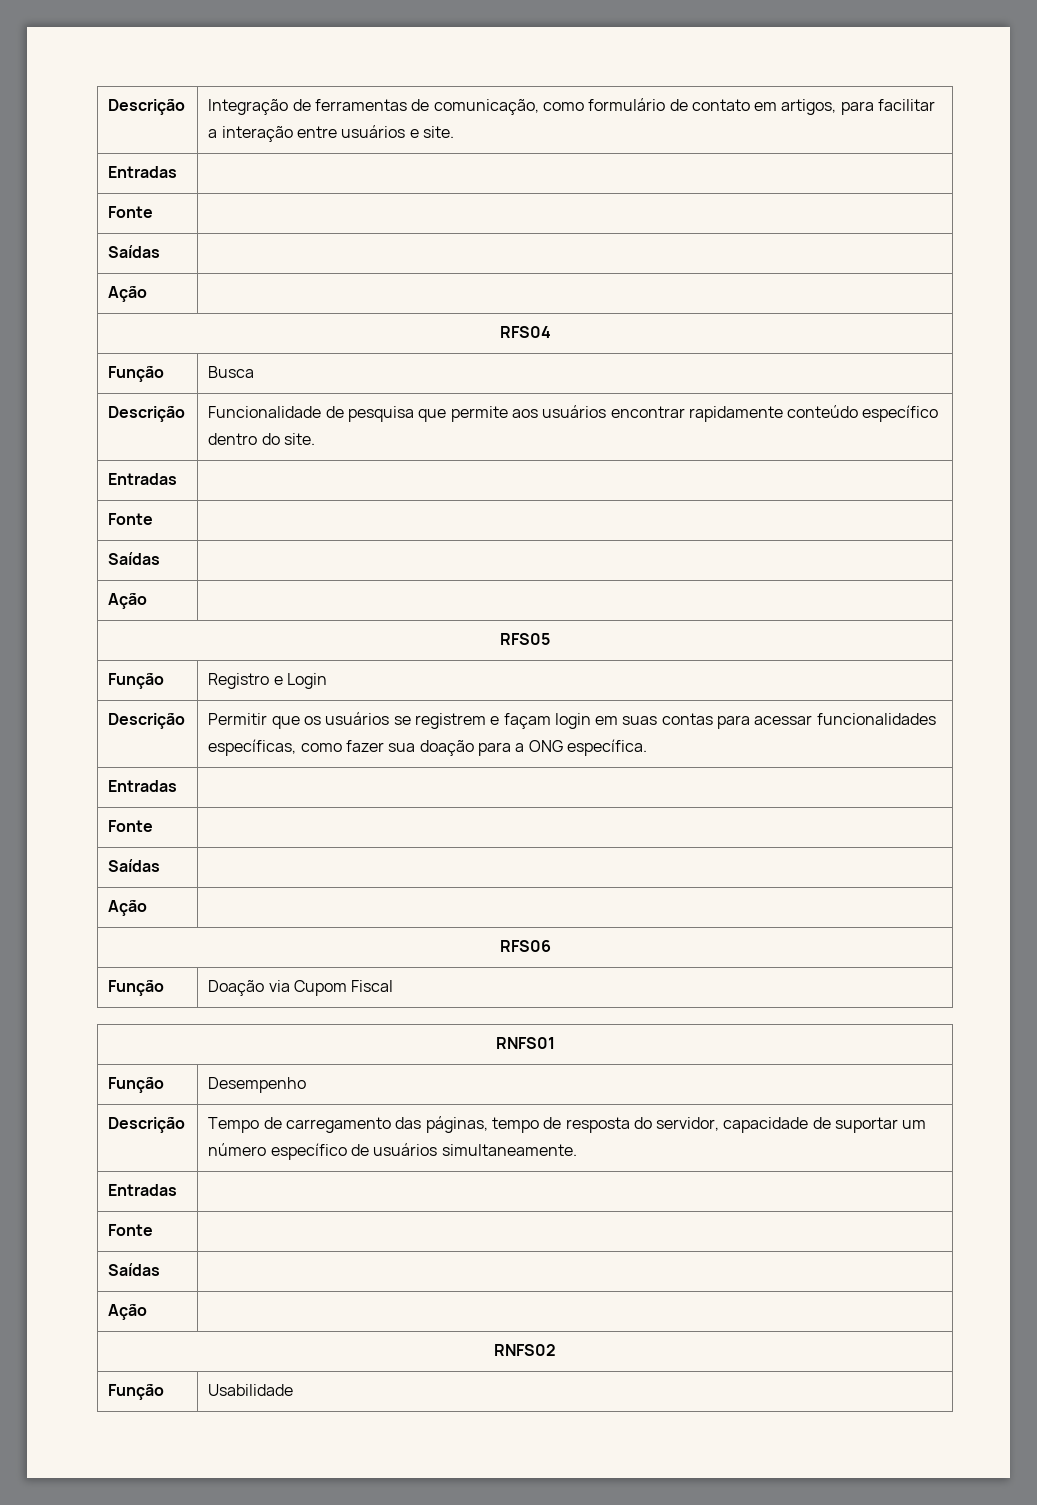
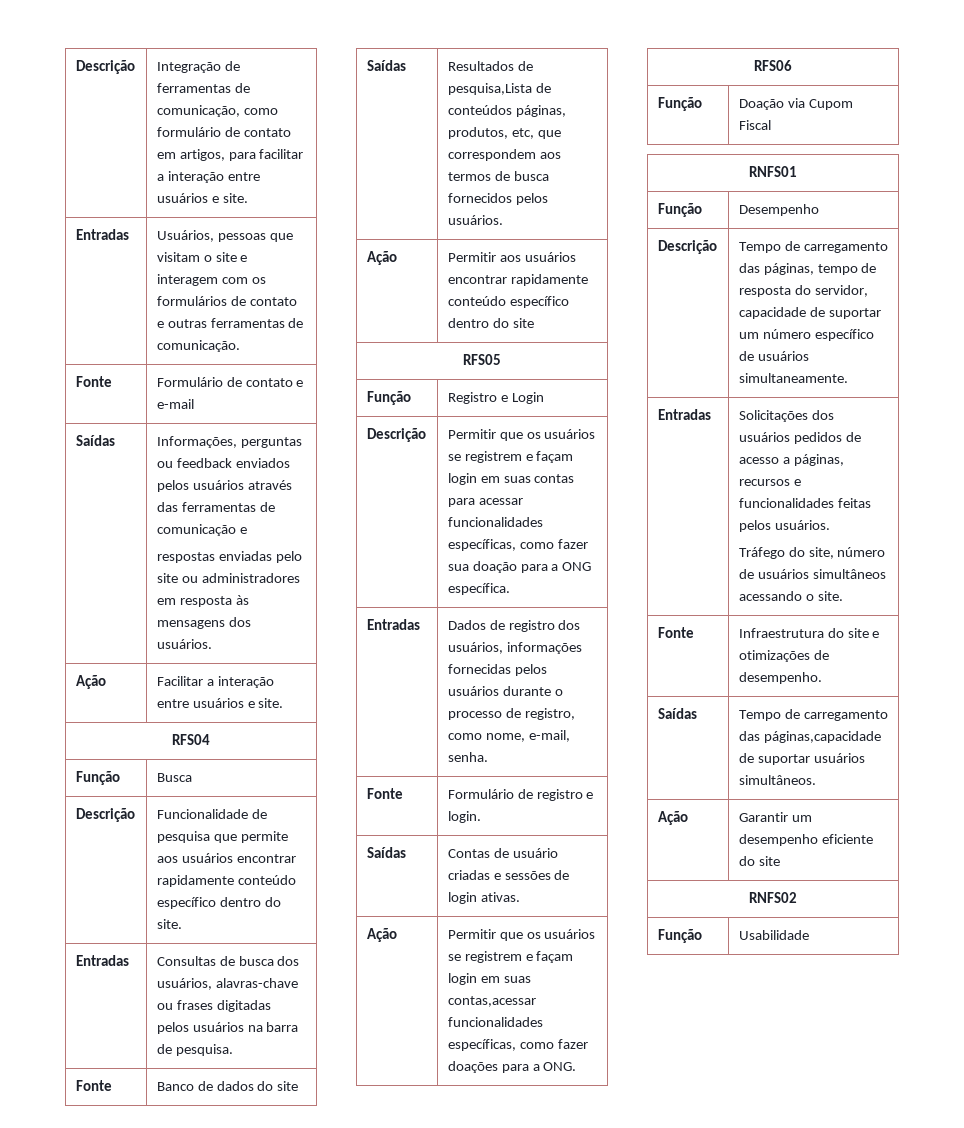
  Descrição | Integração de ferramentas de comunicação, como formulário de contato em artigos, para facilitar a interação entre usuários e site.
- Entradas |
- Fonte |
- Saídas |
- Ação |
+ Entradas | Usuários, pessoas que visitam o site e interagem com os formulários de contato e outras ferramentas de comunicação.
+ Fonte | Formulário de contato e e-mail
+ Saídas | Informações, perguntas ou feedback enviados pelos usuários através das ferramentas de comunicação e
+ respostas enviadas pelo site ou administradores em resposta às mensagens dos usuários.
+ Ação | Facilitar a interação entre usuários e site.
  Descrição | Funcionalidade de pesquisa que permite aos usuários encontrar rapidamente conteúdo específico dentro do site.
- Entradas |
- Fonte |
- Saídas |
- Ação |
+ Entradas | Consultas de busca dos usuários, alavras-chave ou frases digitadas pelos usuários na barra de pesquisa.
+ Fonte | Banco de dados do site
+ Saídas | Resultados de pesquisa,Lista de conteúdos páginas, produtos, etc, que correspondem aos termos de busca fornecidos pelos usuários.
+ Ação | Permitir aos usuários encontrar rapidamente conteúdo específico dentro do site
  Descrição | Permitir que os usuários se registrem e façam login em suas contas para acessar funcionalidades específicas, como fazer sua doação para a ONG específica.
- Entradas |
- Fonte |
- Saídas |
- Ação |
+ Entradas | Dados de registro dos usuários, informações fornecidas pelos usuários durante o processo de registro, como nome, e-mail, senha.
+ Fonte | Formulário de registro e login.
+ Saídas | Contas de usuário criadas e sessões de login ativas.
+ Ação | Permitir que os usuários se registrem e façam login em suas contas,acessar funcionalidades específicas, como fazer doações para a ONG.
  Descrição | Tempo de carregamento das páginas, tempo de resposta do servidor, capacidade de suportar um número específico de usuários simultaneamente.
- Entradas |
- Fonte |
- Saídas |
- Ação |
+ Entradas | Solicitações dos usuários pedidos de acesso a páginas, recursos e funcionalidades feitas pelos usuários.
+ Tráfego do site, número de usuários simultâneos acessando o site.
+ Fonte | Infraestrutura do site e otimizações de desempenho.
+ Saídas | Tempo de carregamento das páginas,capacidade de suportar usuários simultâneos.
+ Ação | Garantir um desempenho eficiente do site

